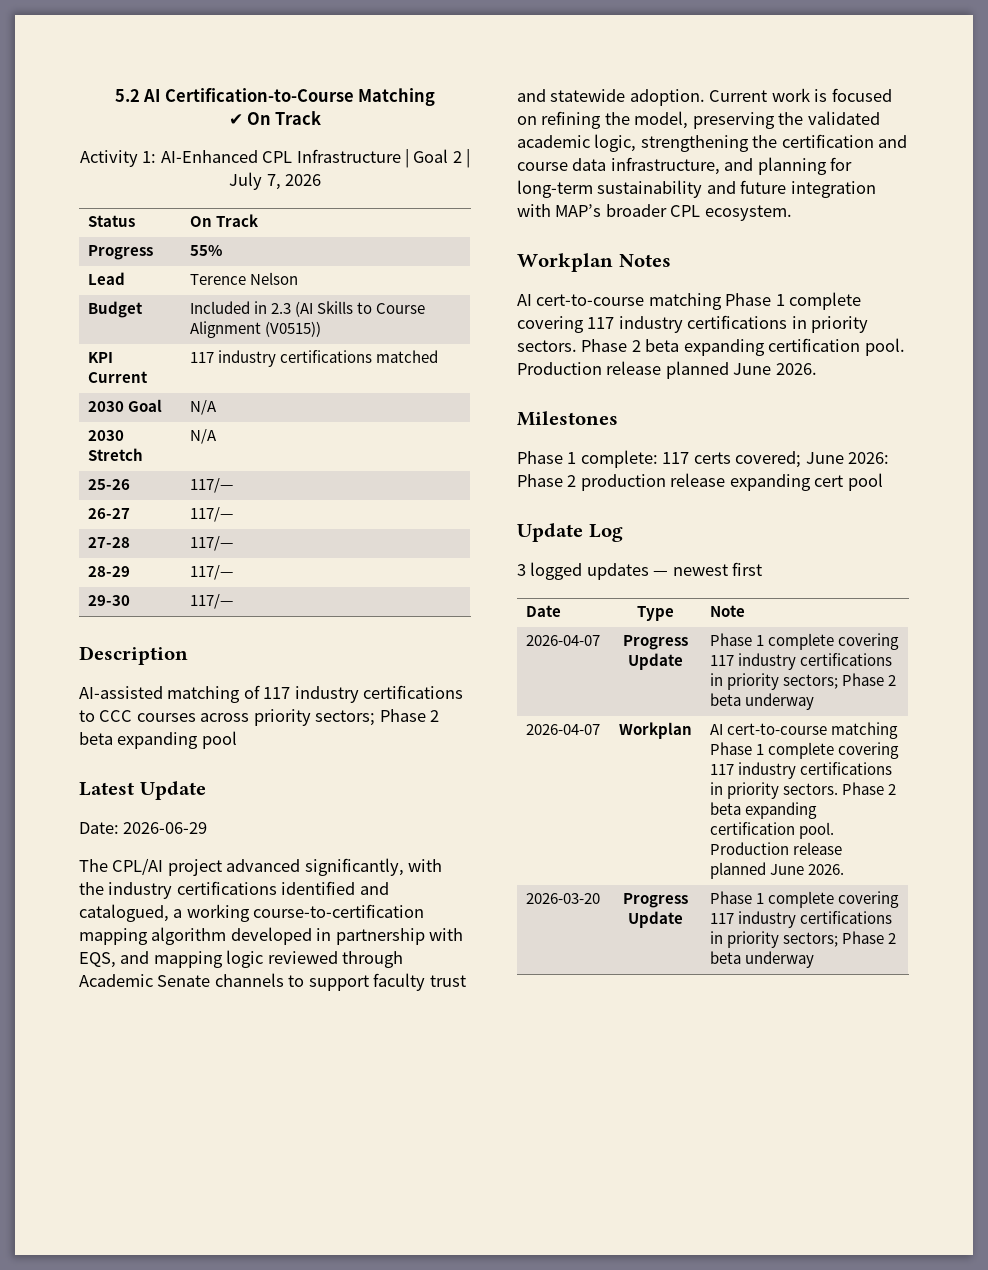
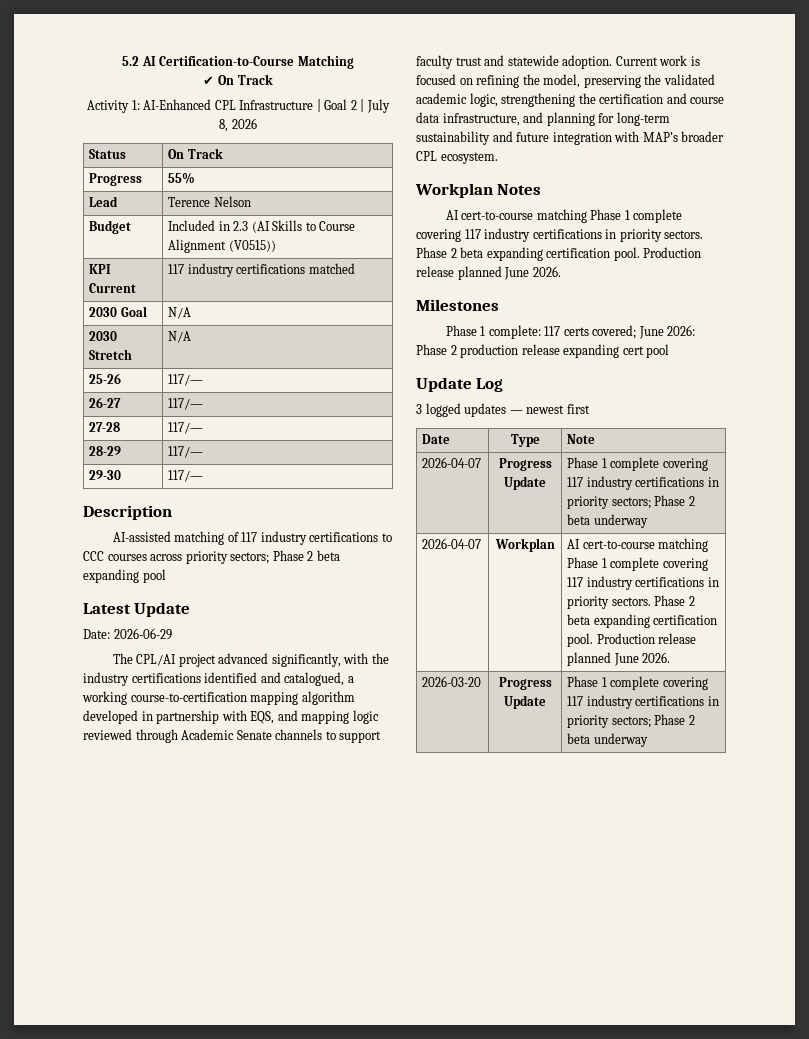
- Activity 1: AI-Enhanced CPL Infrastructure | Goal 2 | July 7, 2026
+ Activity 1: AI-Enhanced CPL Infrastructure | Goal 2 | July 8, 2026

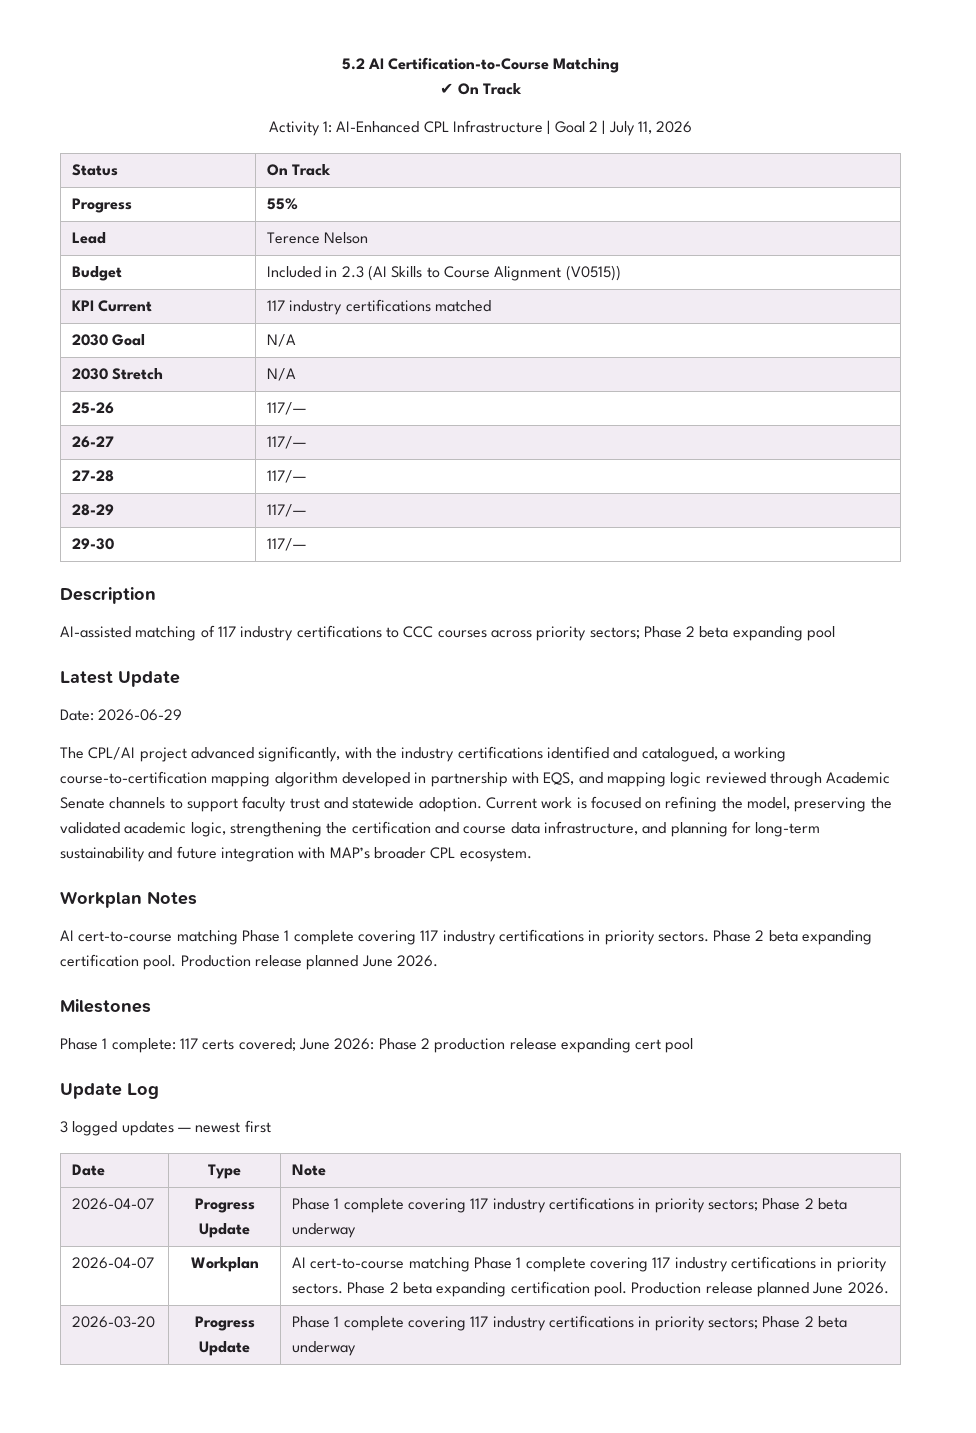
- Activity 1: AI-Enhanced CPL Infrastructure | Goal 2 | July 8, 2026
+ Activity 1: AI-Enhanced CPL Infrastructure | Goal 2 | July 11, 2026

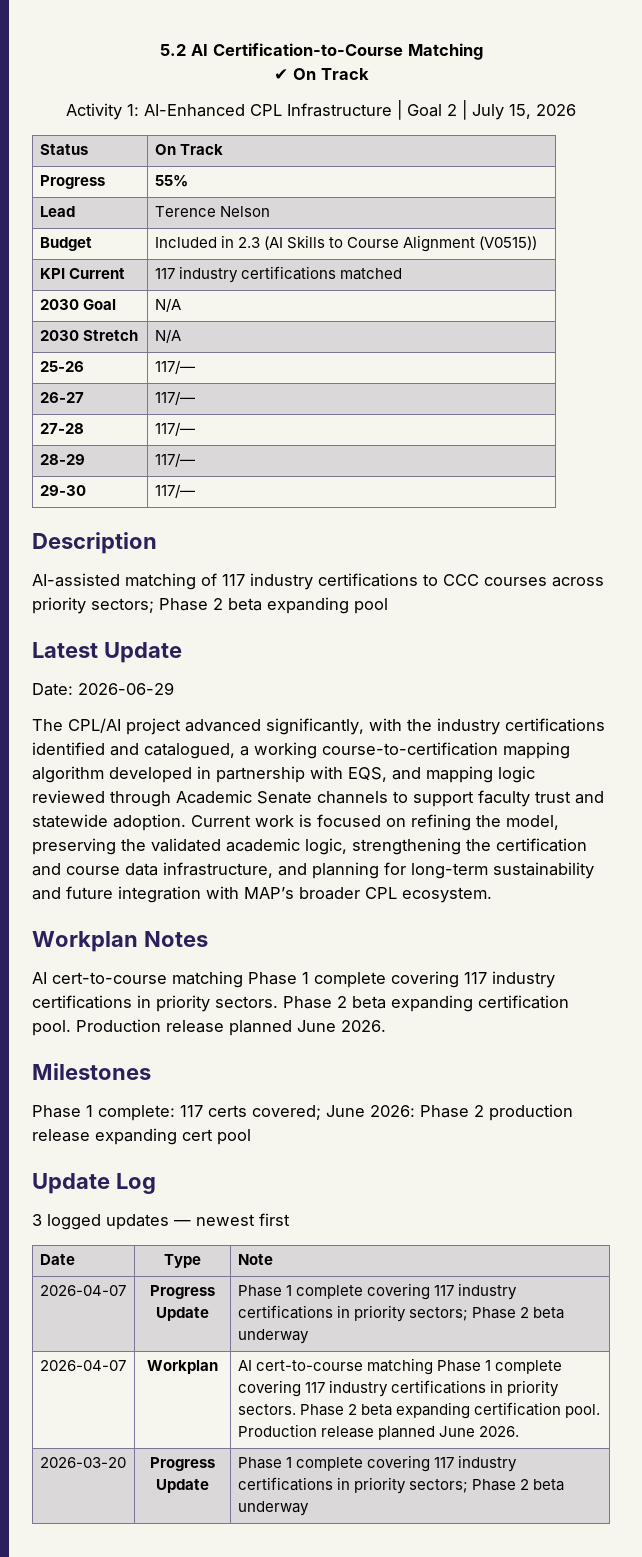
- Activity 1: AI-Enhanced CPL Infrastructure | Goal 2 | July 11, 2026
+ Activity 1: AI-Enhanced CPL Infrastructure | Goal 2 | July 15, 2026

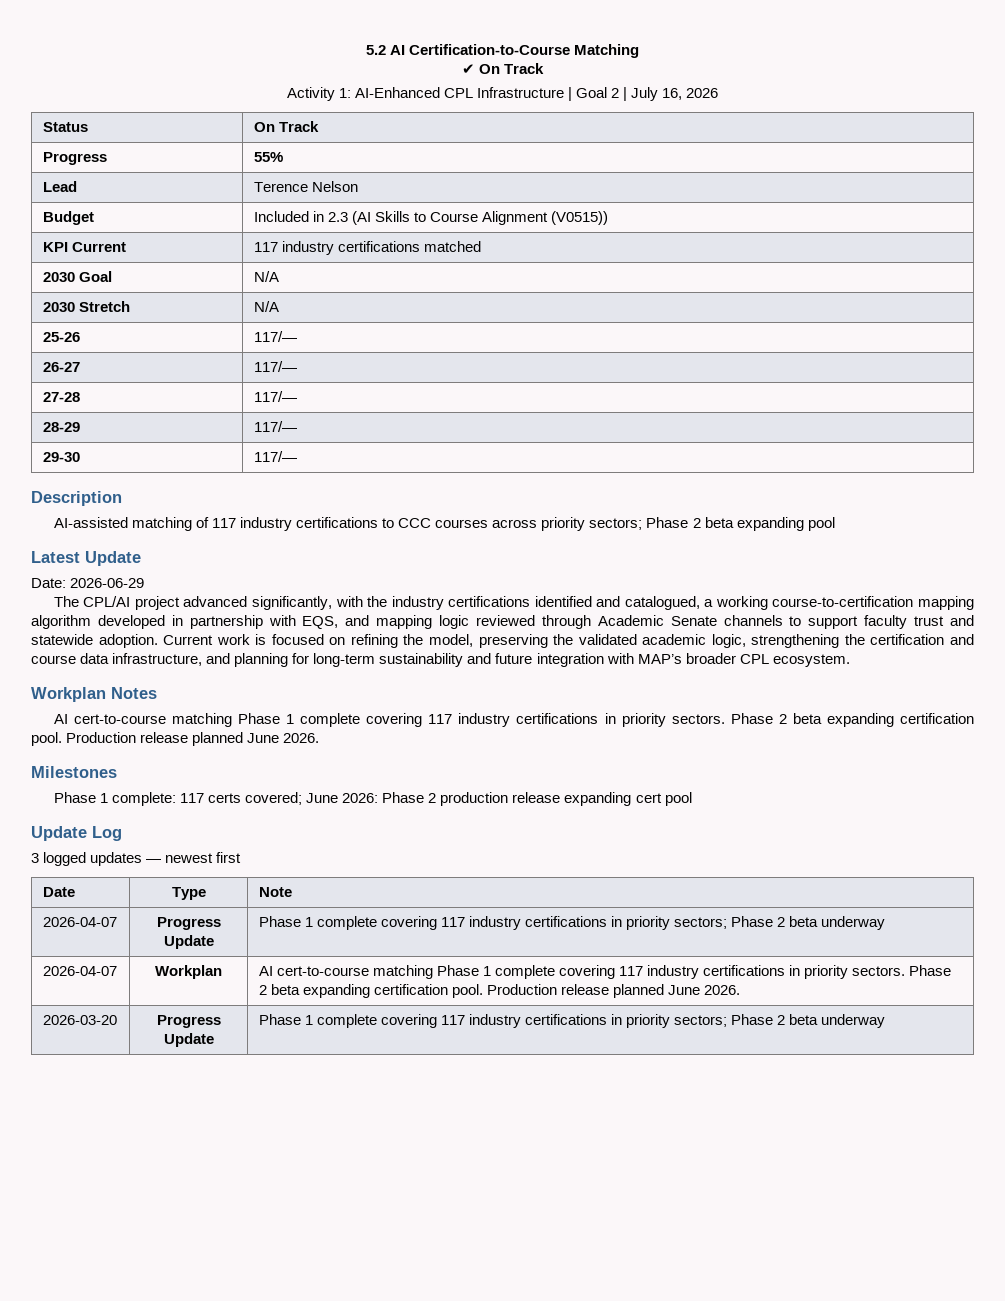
- Activity 1: AI-Enhanced CPL Infrastructure | Goal 2 | July 15, 2026
+ Activity 1: AI-Enhanced CPL Infrastructure | Goal 2 | July 16, 2026

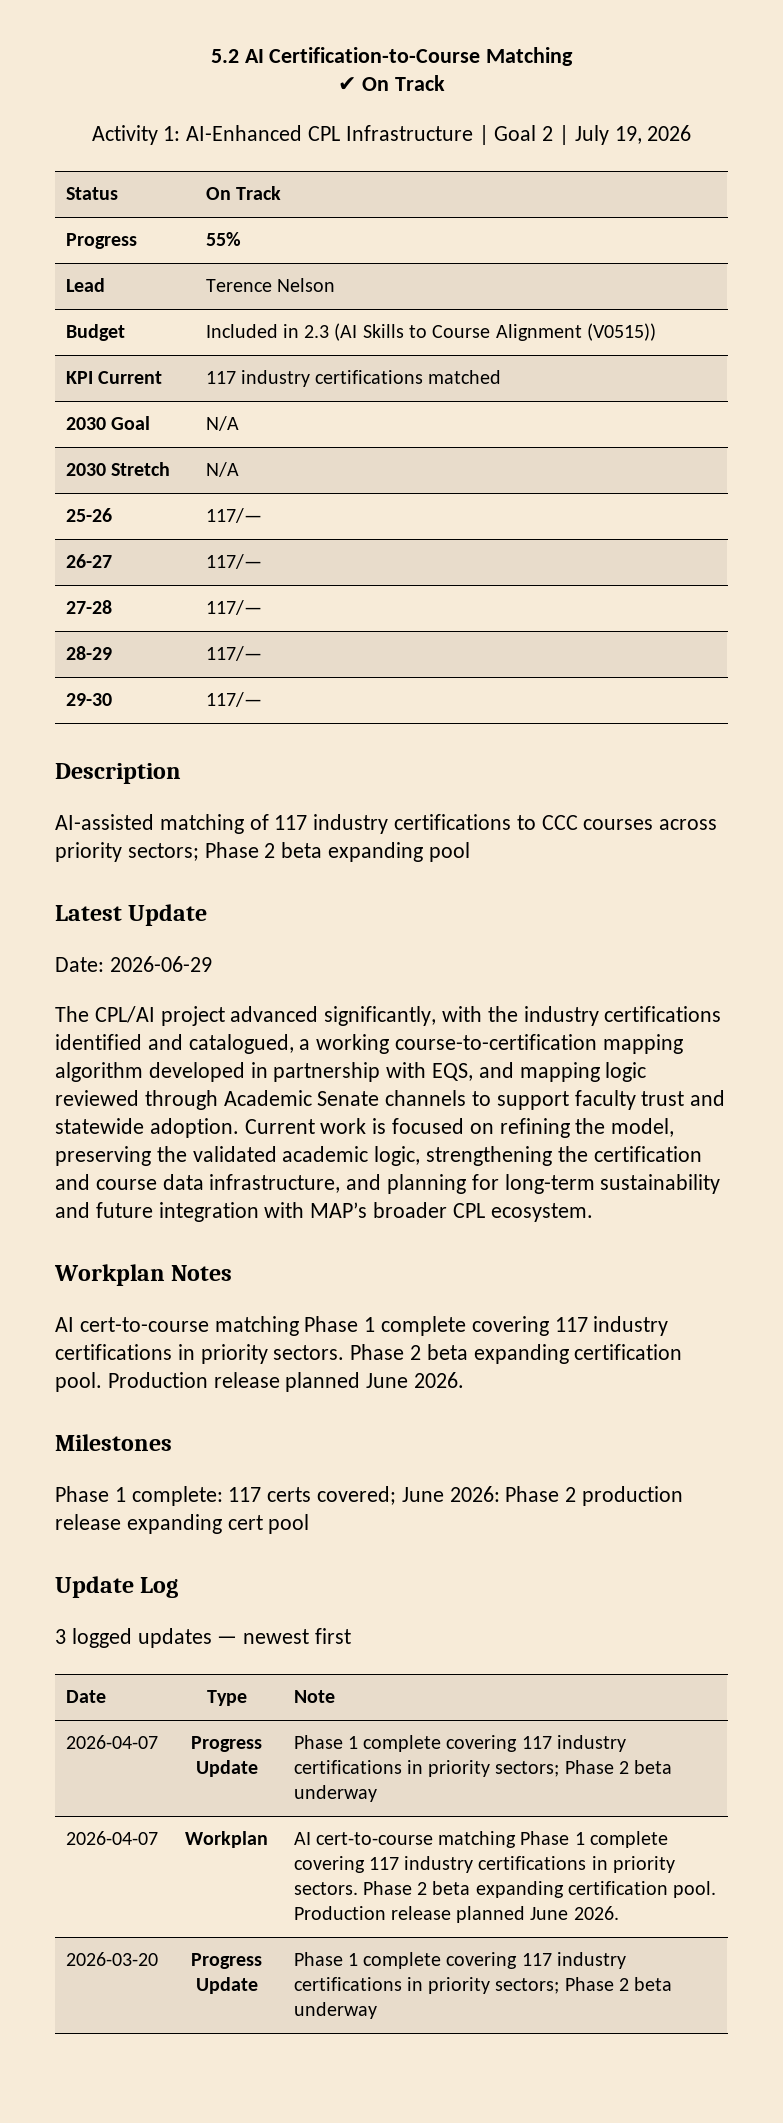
- Activity 1: AI-Enhanced CPL Infrastructure | Goal 2 | July 16, 2026
+ Activity 1: AI-Enhanced CPL Infrastructure | Goal 2 | July 19, 2026

